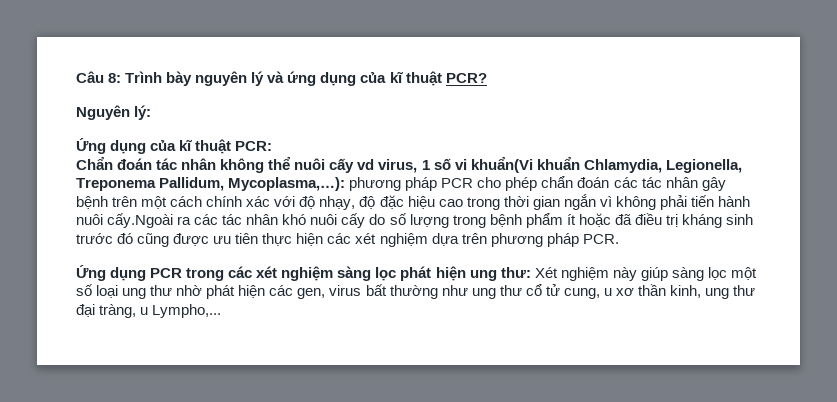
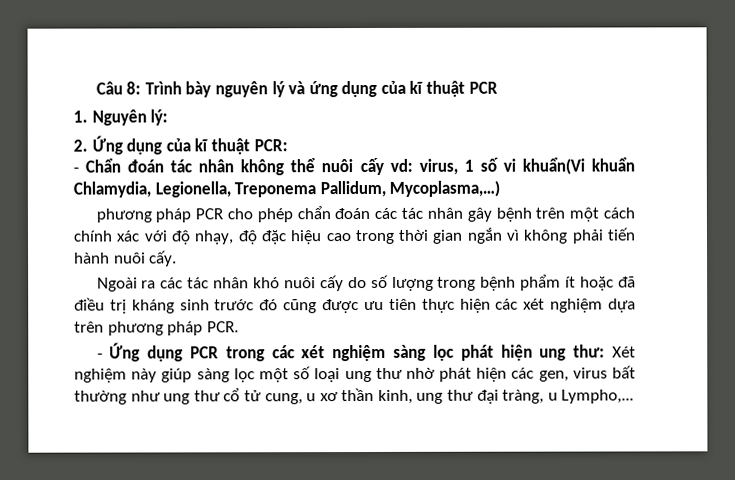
- Câu 8: Trình bày nguyên lý và ứng dụng của kĩ thuật PCR?
- Nguyên lý:
+ Câu 8: Trình bày nguyên lý và ứng dụng của kĩ thuật PCR
+ 1. Nguyên lý:
- Ứng dụng của kĩ thuật PCR:
+ 2. Ứng dụng của kĩ thuật PCR:
- Chẩn đoán tác nhân không thể nuôi cấy vd virus, 1 số vi khuẩn(Vi khuẩn Chlamydia, Legionella, Treponema Pallidum, Mycoplasma,…): phương pháp PCR cho phép chẩn đoán các tác nhân gây bệnh trên một cách chính xác với độ nhạy, độ đặc hiệu cao trong thời gian ngắn vì không phải tiến hành nuôi cấy.Ngoài ra các tác nhân khó nuôi cấy do số lượng trong bệnh phẩm ít hoặc đã điều trị kháng sinh trước đó cũng được ưu tiên thực hiện các xét nghiệm dựa trên phương pháp PCR.
+ - Chẩn đoán tác nhân không thể nuôi cấy vd: virus, 1 số vi khuẩn(Vi khuẩn Chlamydia, Legionella, Treponema Pallidum, Mycoplasma,…)
+ phương pháp PCR cho phép chẩn đoán các tác nhân gây bệnh trên một cách chính xác với độ nhạy, độ đặc hiệu cao trong thời gian ngắn vì không phải tiến hành nuôi cấy.
+ Ngoài ra các tác nhân khó nuôi cấy do số lượng trong bệnh phẩm ít hoặc đã điều trị kháng sinh trước đó cũng được ưu tiên thực hiện các xét nghiệm dựa trên phương pháp PCR.
- Ứng dụng PCR trong các xét nghiệm sàng lọc phát hiện ung thư: Xét nghiệm này giúp sàng lọc một số loại ung thư nhờ phát hiện các gen, virus bất thường như ung thư cổ tử cung, u xơ thần kinh, ung thư đại tràng, u Lympho,...
+ - Ứng dụng PCR trong các xét nghiệm sàng lọc phát hiện ung thư: Xét nghiệm này giúp sàng lọc một số loại ung thư nhờ phát hiện các gen, virus bất thường như ung thư cổ tử cung, u xơ thần kinh, ung thư đại tràng, u Lympho,...

